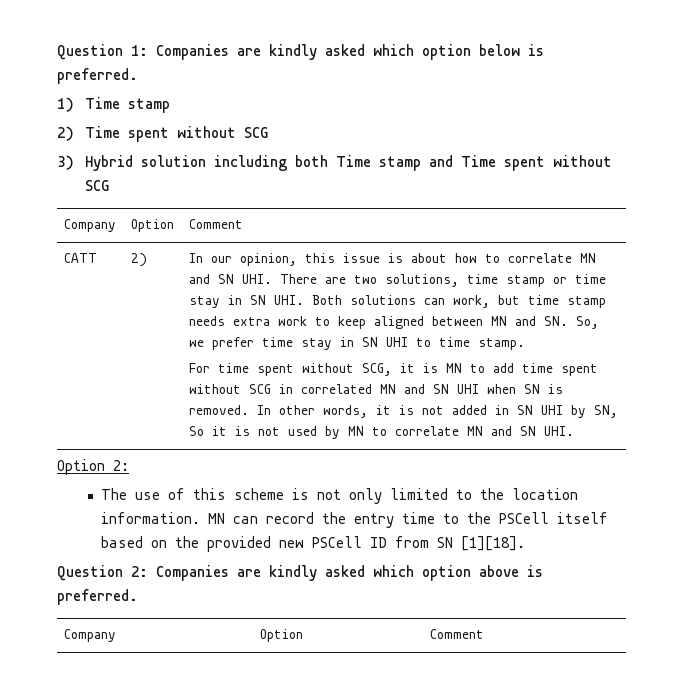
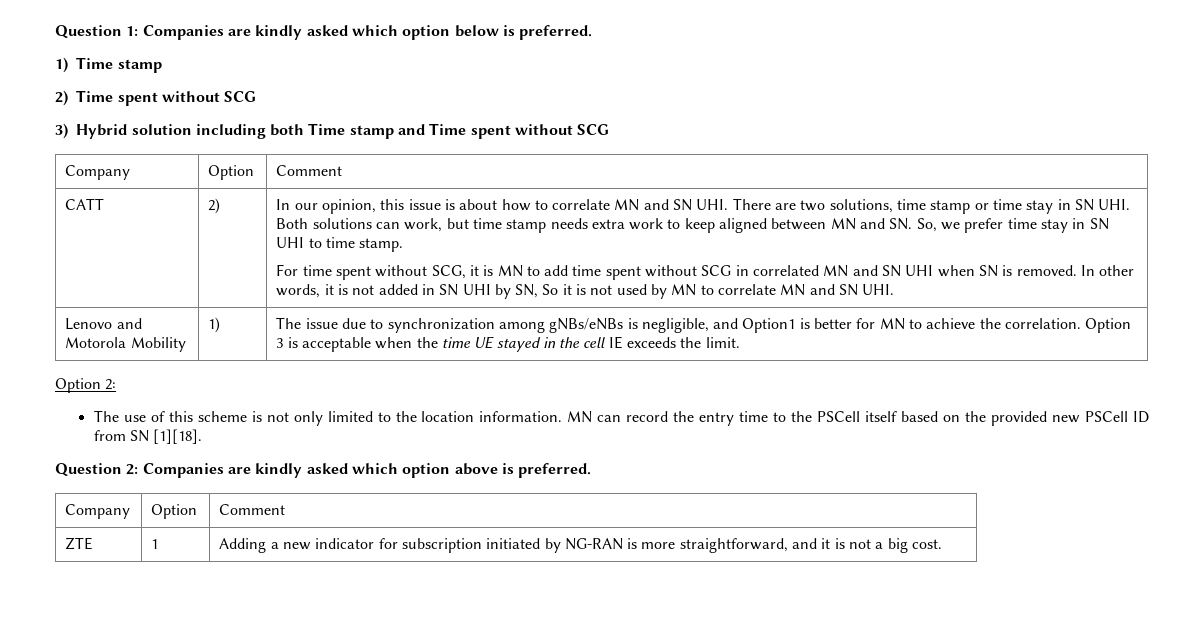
+ Lenovo and Motorola Mobility | 1) | The issue due to synchronization among gNBs/eNBs is negligible, and Option1 is better for MN to achieve the correlation. Option 3 is acceptable when the time UE stayed in the cell IE exceeds the limit.
+ ZTE | 1 | Adding a new indicator for subscription initiated by NG-RAN is more straightforward, and it is not a big cost.

